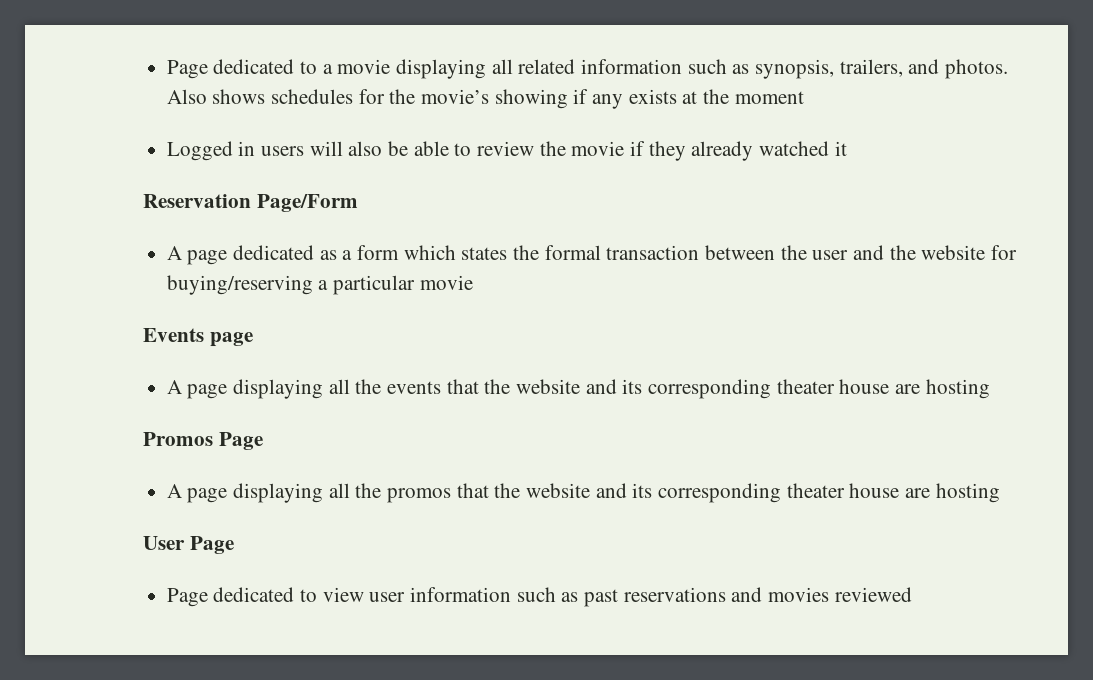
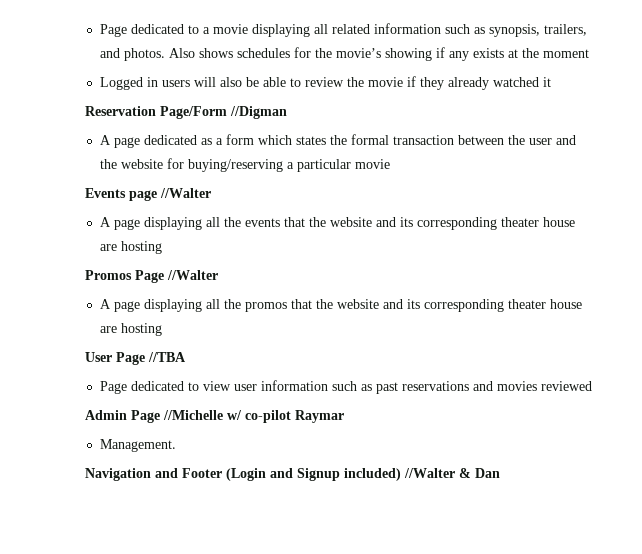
- Reservation Page/Form
+ Reservation Page/Form //Digman
- Events page
+ Events page //Walter
- Promos Page
+ Promos Page //Walter
- User Page
+ User Page //TBA
+ Admin Page //Michelle w/ co-pilot Raymar
+ Management.
+ Navigation and Footer (Login and Signup included) //Walter & Dan

